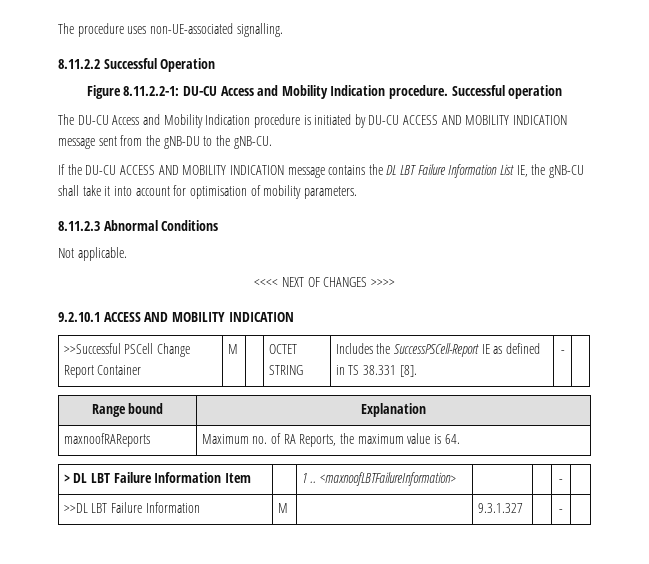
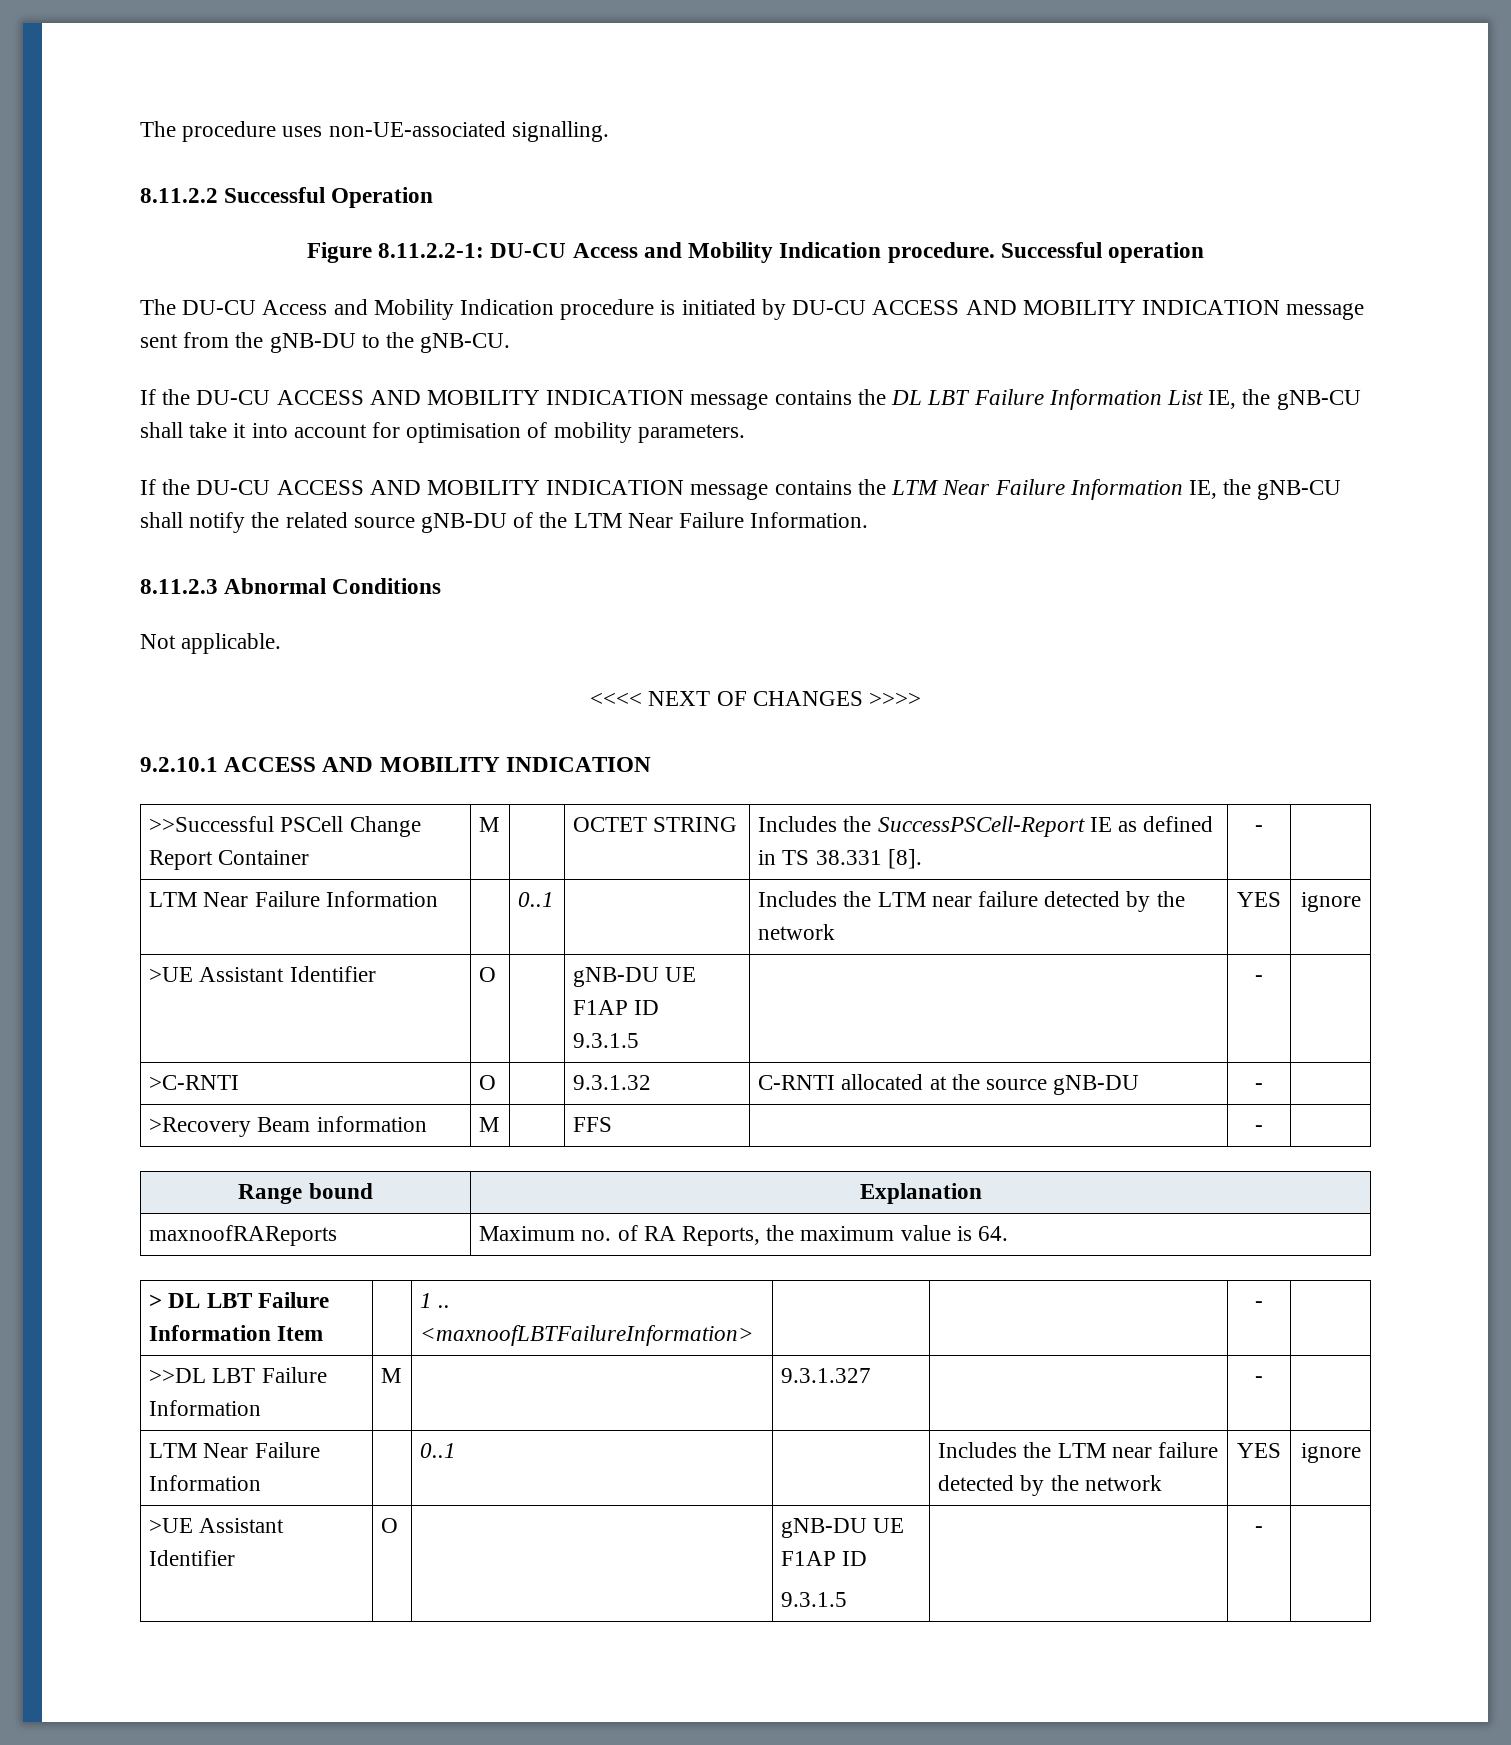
+ If the DU-CU ACCESS AND MOBILITY INDICATION message contains the LTM Near Failure Information IE, the gNB-CU shall notify the related source gNB-DU of the LTM Near Failure Information.
  >>Successful PSCell Change Report Container | M | | OCTET STRING | Includes the SuccessPSCell-Report IE as defined in TS 38.331 [8]. | - |
+ LTM Near Failure Information | | 0..1 | | Includes the LTM near failure detected by the network | YES | ignore
+ >UE Assistant Identifier | O | | gNB-DU UE F1AP ID
+ 9.3.1.5 | | - |
+ >C-RNTI | O | | 9.3.1.32 | C-RNTI allocated at the source gNB-DU | - |
+ >Recovery Beam information | M | | FFS | | - |
  >>DL LBT Failure Information | M | | 9.3.1.327 | | - |
+ LTM Near Failure Information | | 0..1 | | Includes the LTM near failure detected by the network | YES | ignore
+ >UE Assistant Identifier | O | | gNB-DU UE F1AP ID
+ 9.3.1.5 | | - |

